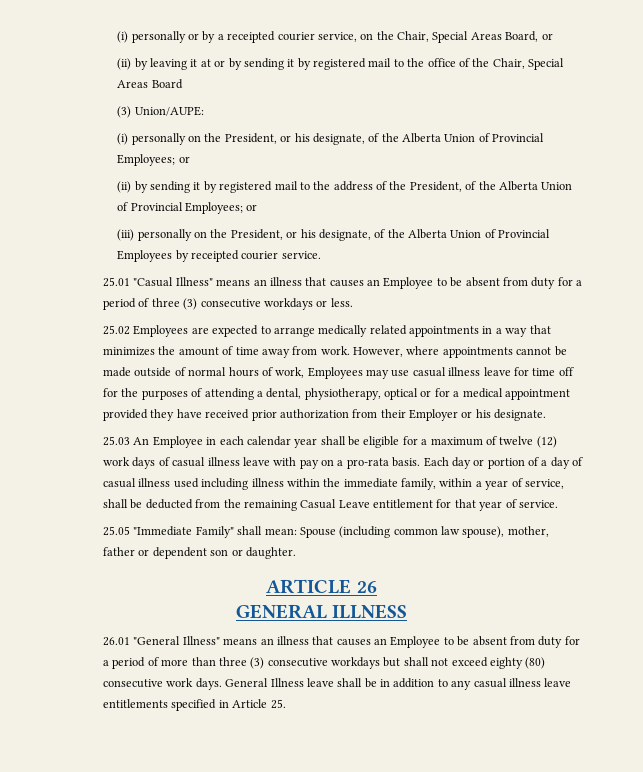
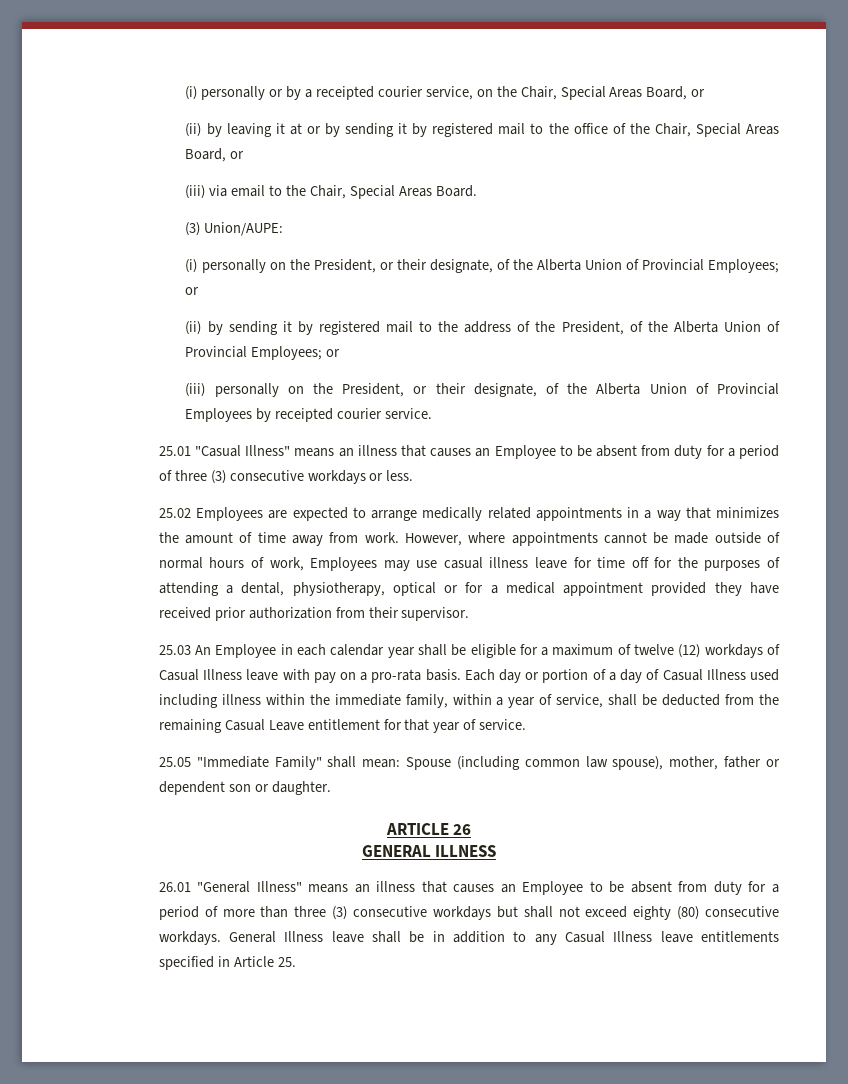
- (ii) by leaving it at or by sending it by registered mail to the office of the Chair, Special Areas Board
+ (ii) by leaving it at or by sending it by registered mail to the office of the Chair, Special Areas Board, or
+ (iii) via email to the Chair, Special Areas Board.
- (i) personally on the President, or his designate, of the Alberta Union of Provincial Employees; or
+ (i) personally on the President, or their designate, of the Alberta Union of Provincial Employees; or
- (iii) personally on the President, or his designate, of the Alberta Union of Provincial Employees by receipted courier service.
+ (iii) personally on the President, or their designate, of the Alberta Union of Provincial Employees by receipted courier service.
- However, where appointments cannot be made outside of normal hours of work, Employees may use casual illness leave for time off for the purposes of attending a dental, physiotherapy, optical or for a medical appointment provided they have received prior authorization from their Employer or his designate.
+ However, where appointments cannot be made outside of normal hours of work, Employees may use casual illness leave for time off for the purposes of attending a dental, physiotherapy, optical or for a medical appointment provided they have received prior authorization from their supervisor.
- 25.03 An Employee in each calendar year shall be eligible for a maximum of twelve (12) work days of casual illness leave with pay on a pro-rata basis.
+ 25.03 An Employee in each calendar year shall be eligible for a maximum of twelve (12) workdays of Casual Illness leave with pay on a pro-rata basis.
- Each day or portion of a day of casual illness used including illness within the immediate family, within a year of service, shall be deducted from the remaining Casual Leave entitlement for that year of service.
+ Each day or portion of a day of Casual Illness used including illness within the immediate family, within a year of service, shall be deducted from the remaining Casual Leave entitlement for that year of service.
- 26.01 "General Illness" means an illness that causes an Employee to be absent from duty for a period of more than three (3) consecutive workdays but shall not exceed eighty (80) consecutive work days.
+ 26.01 "General Illness" means an illness that causes an Employee to be absent from duty for a period of more than three (3) consecutive workdays but shall not exceed eighty (80) consecutive workdays.
- General Illness leave shall be in addition to any casual illness leave entitlements specified in Article 25.
+ General Illness leave shall be in addition to any Casual Illness leave entitlements specified in Article 25.

